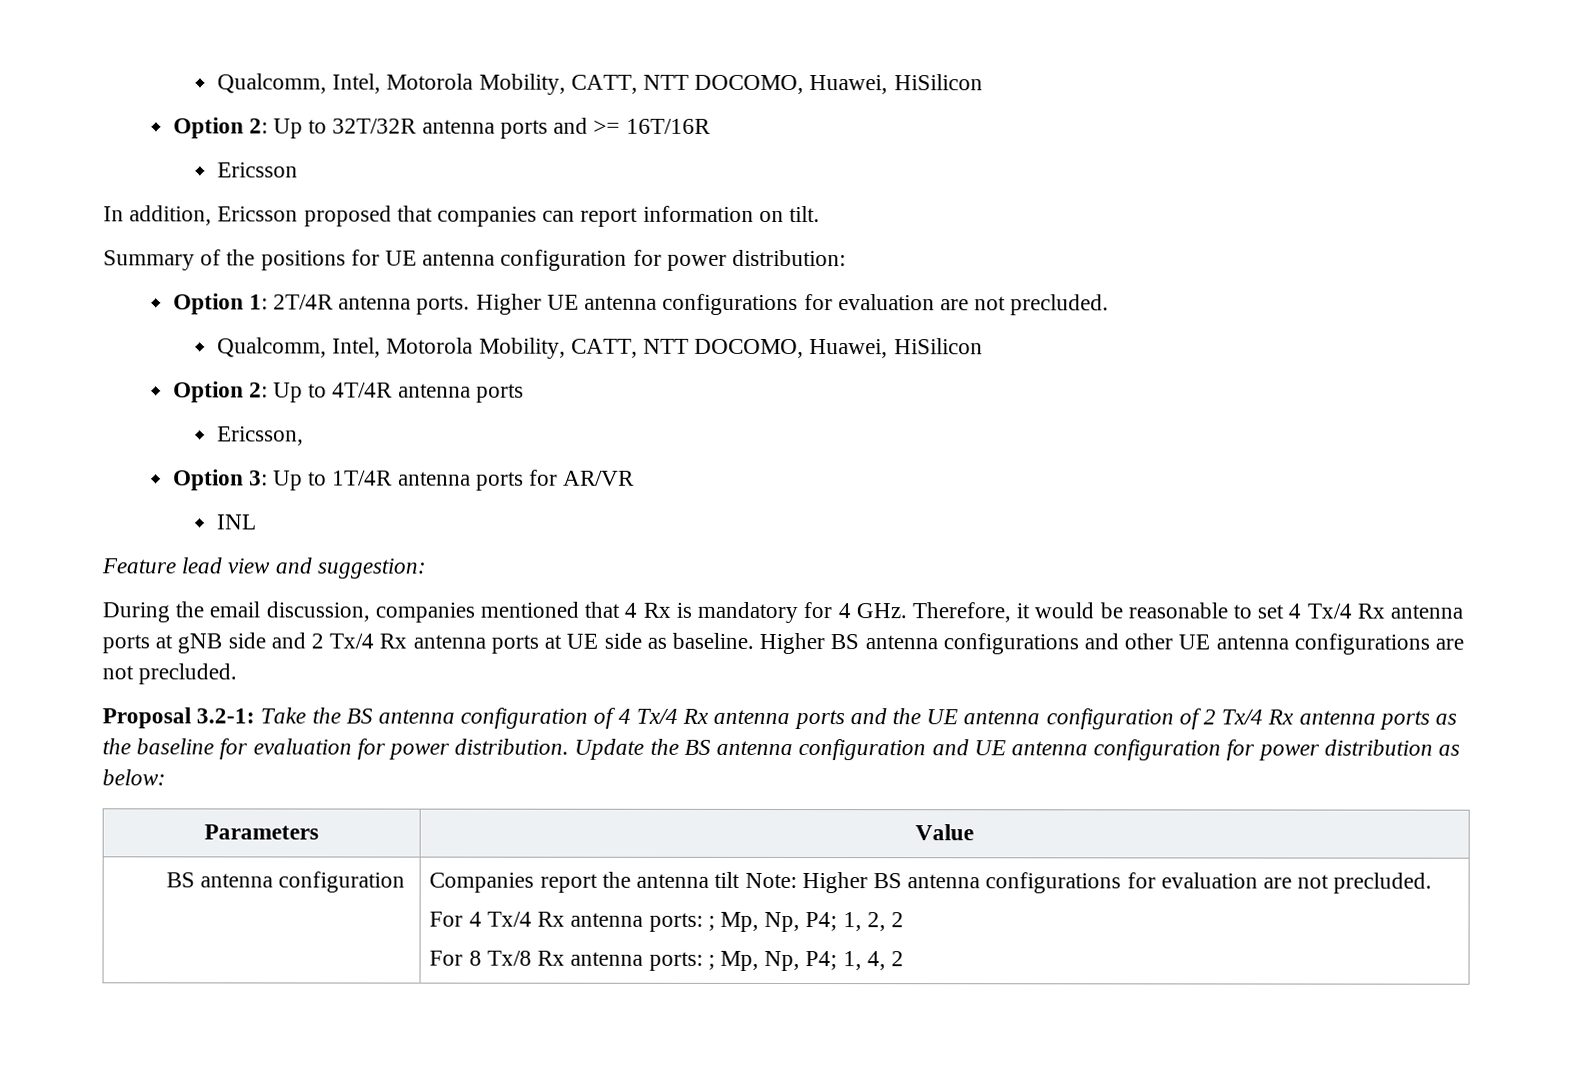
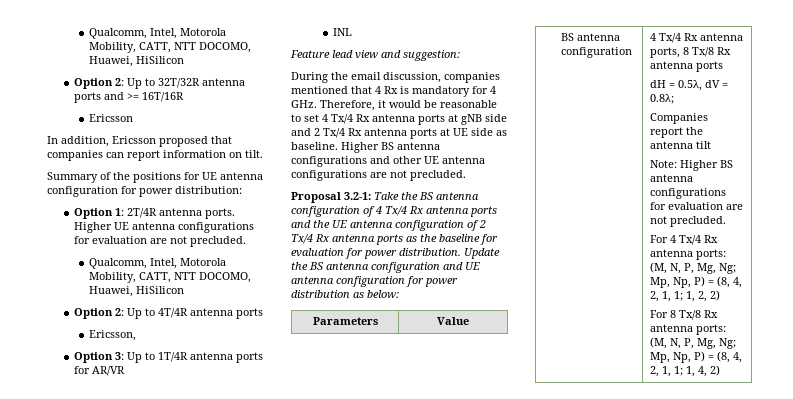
+ 4 Tx/4 Rx antenna ports, 8 Tx/8 Rx antenna ports
+ dH = 0.5λ, dV = 0.8λ;
- Companies report the antenna tilt Note: Higher BS antenna configurations for evaluation are not precluded.
+ Companies report the antenna tilt
+ Note: Higher BS antenna configurations for evaluation are not precluded.
- For 4 Tx/4 Rx antenna ports: ; Mp, Np, P4; 1, 2, 2
+ For 4 Tx/4 Rx antenna ports: (M, N, P, Mg, Ng; Mp, Np, P) = (8, 4, 2, 1, 1; 1, 2, 2)
- For 8 Tx/8 Rx antenna ports: ; Mp, Np, P4; 1, 4, 2
+ For 8 Tx/8 Rx antenna ports: (M, N, P, Mg, Ng; Mp, Np, P) = (8, 4, 2, 1, 1; 1, 4, 2)

